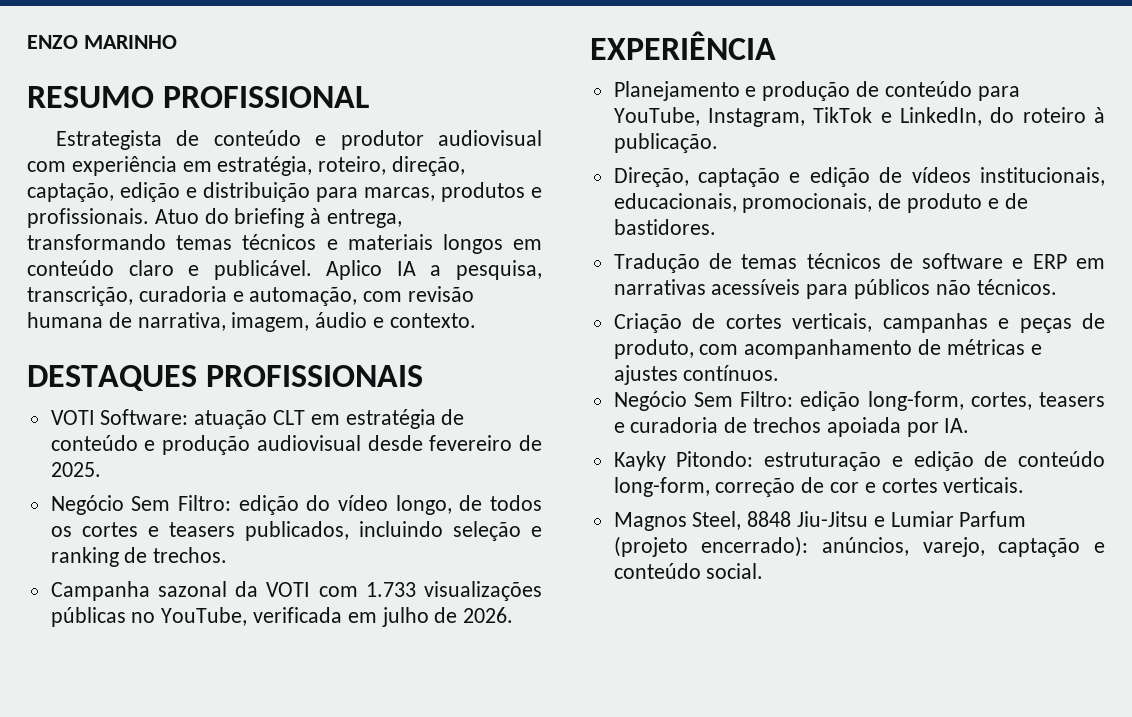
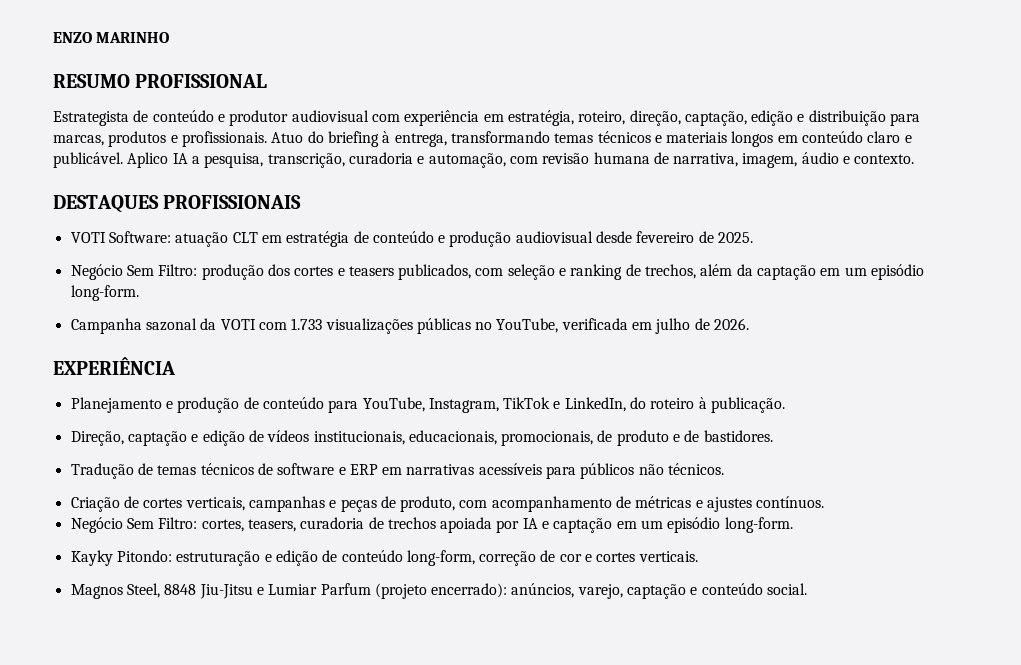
- Negócio Sem Filtro: edição do vídeo longo, de todos os cortes e teasers publicados, incluindo seleção e ranking de trechos.
+ Negócio Sem Filtro: produção dos cortes e teasers publicados, com seleção e ranking de trechos, além da captação em um episódio long-form.
- Negócio Sem Filtro: edição long-form, cortes, teasers e curadoria de trechos apoiada por IA.
+ Negócio Sem Filtro: cortes, teasers, curadoria de trechos apoiada por IA e captação em um episódio long-form.

